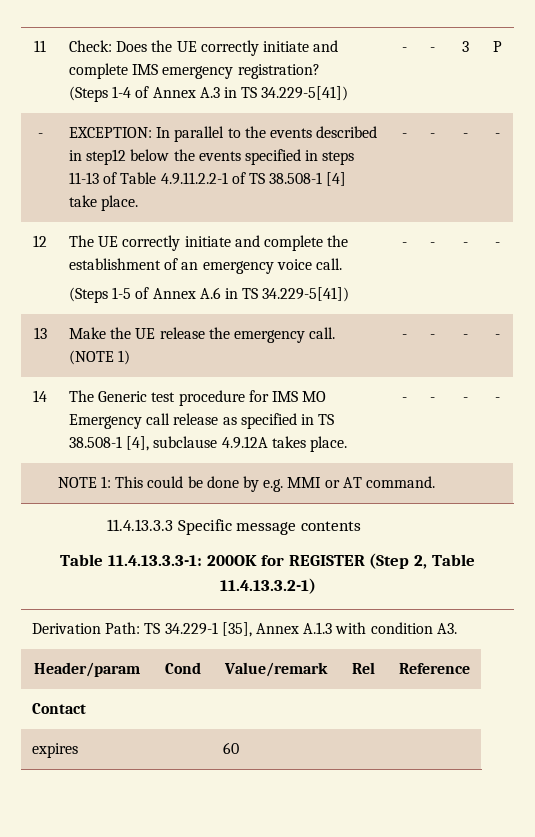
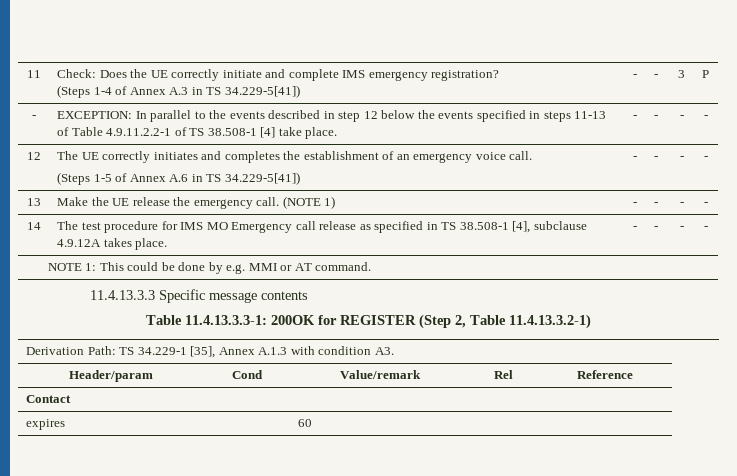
- - | EXCEPTION: In parallel to the events described in step12 below the events specified in steps 11-13 of Table 4.9.11.2.2-1 of TS 38.508-1 [4] take place. | - | - | - | -
+ - | EXCEPTION: In parallel to the events described in step 12 below the events specified in steps 11-13 of Table 4.9.11.2.2-1 of TS 38.508-1 [4] take place. | - | - | - | -
- 12 | The UE correctly initiate and complete the establishment of an emergency voice call.
+ 12 | The UE correctly initiates and completes the establishment of an emergency voice call.
- 14 | The Generic test procedure for IMS MO Emergency call release as specified in TS 38.508-1 [4], subclause 4.9.12A takes place. | - | - | - | -
+ 14 | The test procedure for IMS MO Emergency call release as specified in TS 38.508-1 [4], subclause 4.9.12A takes place. | - | - | - | -

